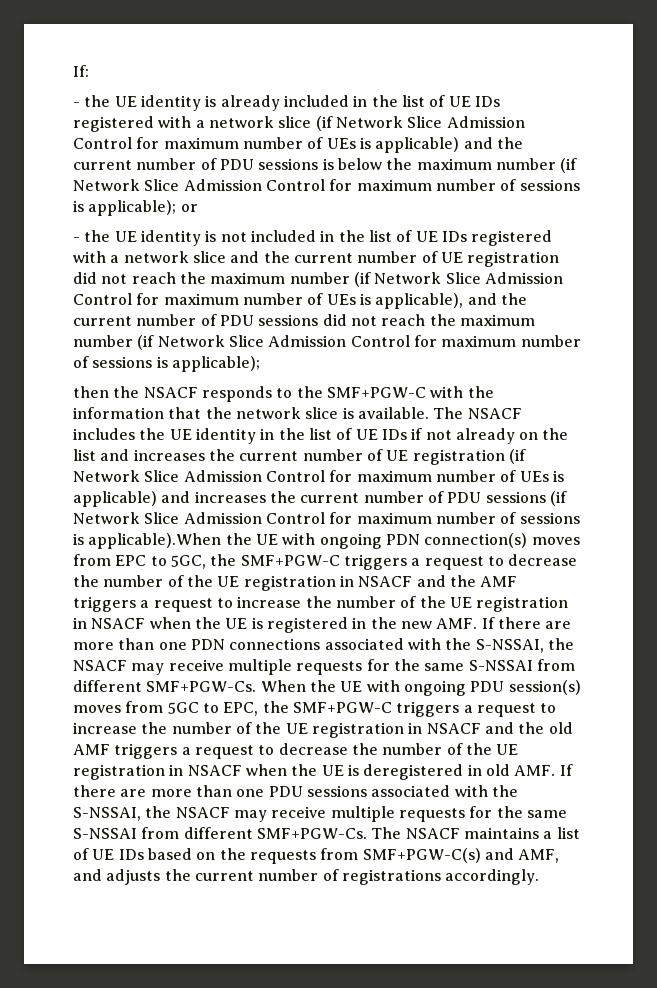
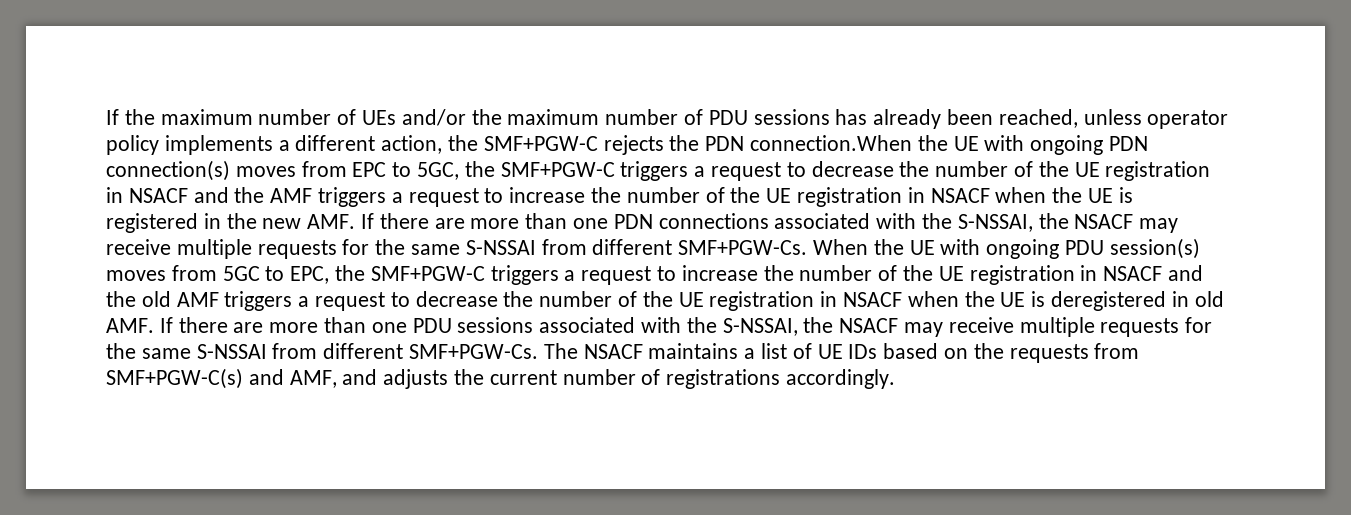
- If:
- - the UE identity is already included in the list of UE IDs registered with a network slice (if Network Slice Admission Control for maximum number of UEs is applicable) and the current number of PDU sessions is below the maximum number (if Network Slice Admission Control for maximum number of sessions is applicable); or
- - the UE identity is not included in the list of UE IDs registered with a network slice and the current number of UE registration did not reach the maximum number (if Network Slice Admission Control for maximum number of UEs is applicable), and the current number of PDU sessions did not reach the maximum number (if Network Slice Admission Control for maximum number of sessions is applicable);
- then the NSACF responds to the SMF+PGW-C with the information that the network slice is available. The NSACF includes the UE identity in the list of UE IDs if not already on the list and increases the current number of UE registration (if Network Slice Admission Control for maximum number of UEs is applicable) and increases the current number of PDU sessions (if Network Slice Admission Control for maximum number of sessions is applicable).When the UE with ongoing PDN connection(s) moves from EPC to 5GC, the SMF+PGW-C triggers a request to decrease the number of the UE registration in NSACF and the AMF triggers a request to increase the number of the UE registration in NSACF when the UE is registered in the new AMF. If there are more than one PDN connections associated with the S-NSSAI, the NSACF may receive multiple requests for the same S-NSSAI from different SMF+PGW-Cs.
+ If the maximum number of UEs and/or the maximum number of PDU sessions has already been reached, unless operator policy implements a different action, the SMF+PGW-C rejects the PDN connection.When the UE with ongoing PDN connection(s) moves from EPC to 5GC, the SMF+PGW-C triggers a request to decrease the number of the UE registration in NSACF and the AMF triggers a request to increase the number of the UE registration in NSACF when the UE is registered in the new AMF. If there are more than one PDN connections associated with the S-NSSAI, the NSACF may receive multiple requests for the same S-NSSAI from different SMF+PGW-Cs.

